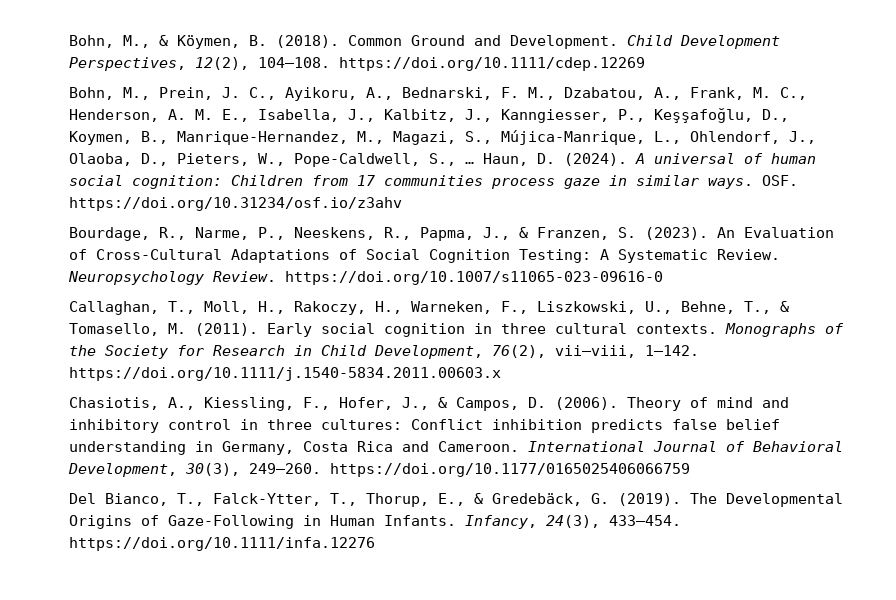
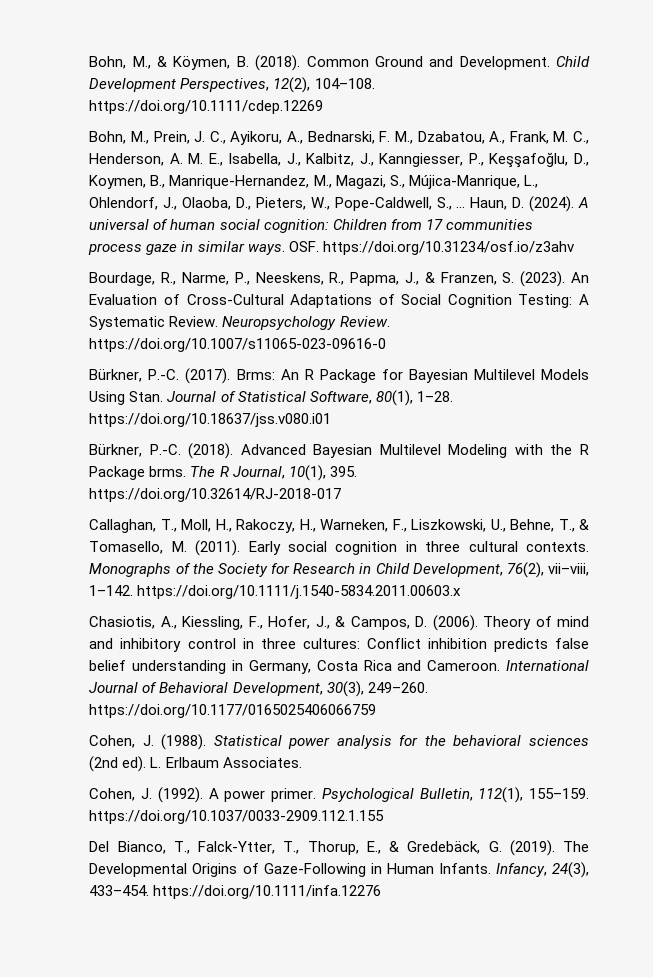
+ Bürkner, P.-C. (2017). Brms: An R Package for Bayesian Multilevel Models Using Stan. Journal of Statistical Software, 80(1), 1–28. https://doi.org/10.18637/jss.v080.i01
+ Bürkner, P.-C. (2018). Advanced Bayesian Multilevel Modeling with the R Package brms. The R Journal, 10(1), 395. https://doi.org/10.32614/RJ-2018-017
+ Cohen, J. (1988). Statistical power analysis for the behavioral sciences (2nd ed). L. Erlbaum Associates.
+ Cohen, J. (1992). A power primer. Psychological Bulletin, 112(1), 155–159. https://doi.org/10.1037/0033-2909.112.1.155

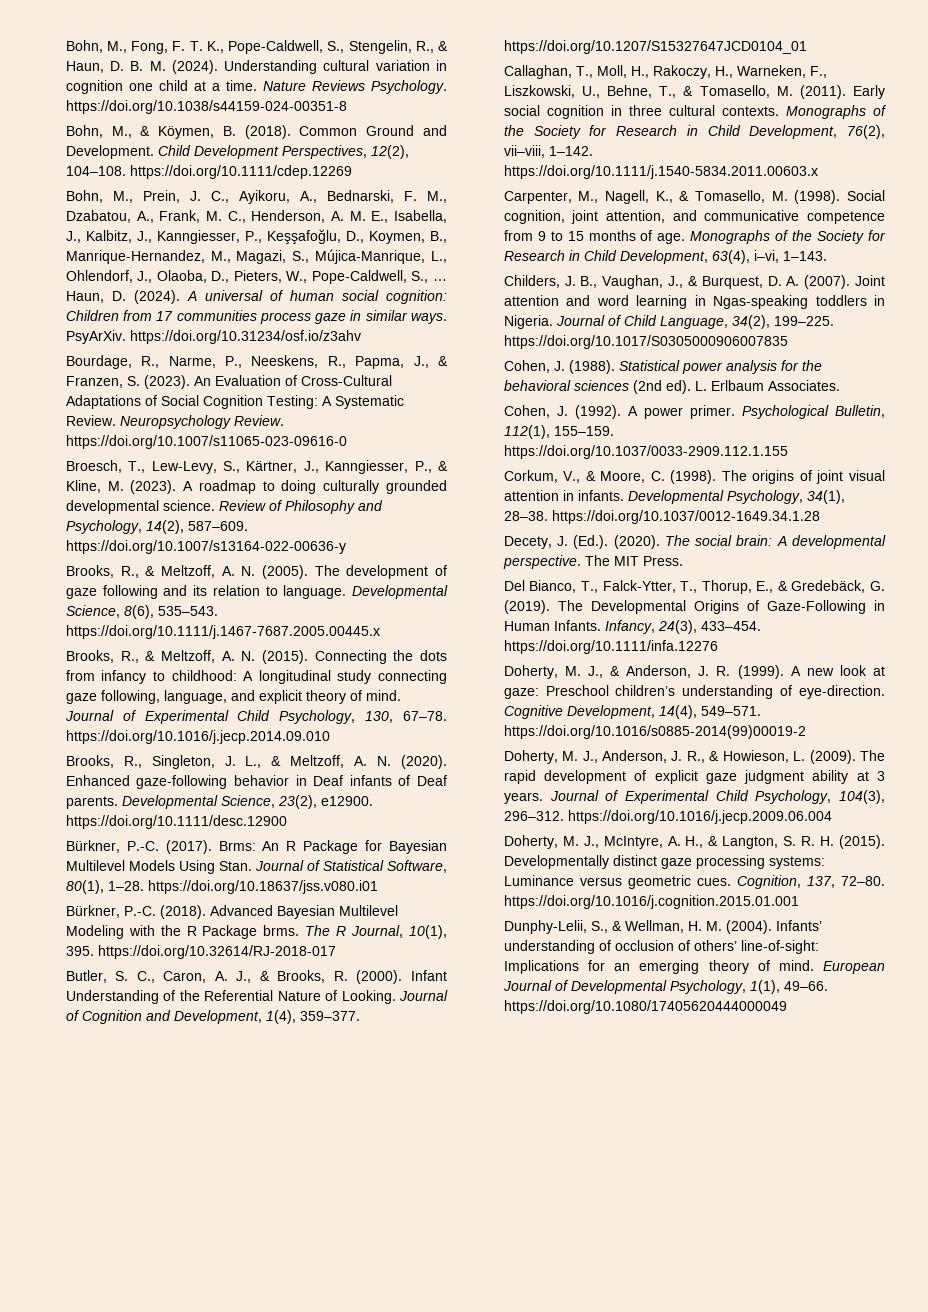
+ Bohn, M., Fong, F. T. K., Pope-Caldwell, S., Stengelin, R., & Haun, D. B. M. (2024). Understanding cultural variation in cognition one child at a time. Nature Reviews Psychology. https://doi.org/10.1038/s44159-024-00351-8
- OSF. https://doi.org/10.31234/osf.io/z3ahv
+ PsyArXiv. https://doi.org/10.31234/osf.io/z3ahv
+ Broesch, T., Lew-Levy, S., Kärtner, J., Kanngiesser, P., & Kline, M. (2023). A roadmap to doing culturally grounded developmental science. Review of Philosophy and Psychology, 14(2), 587–609. https://doi.org/10.1007/s13164-022-00636-y
+ Brooks, R., & Meltzoff, A. N. (2005). The development of gaze following and its relation to language. Developmental Science, 8(6), 535–543. https://doi.org/10.1111/j.1467-7687.2005.00445.x
+ Brooks, R., & Meltzoff, A. N. (2015). Connecting the dots from infancy to childhood: A longitudinal study connecting gaze following, language, and explicit theory of mind. Journal of Experimental Child Psychology, 130, 67–78. https://doi.org/10.1016/j.jecp.2014.09.010
+ Brooks, R., Singleton, J. L., & Meltzoff, A. N. (2020). Enhanced gaze-following behavior in Deaf infants of Deaf parents. Developmental Science, 23(2), e12900. https://doi.org/10.1111/desc.12900
+ Butler, S. C., Caron, A. J., & Brooks, R. (2000). Infant Understanding of the Referential Nature of Looking. Journal of Cognition and Development, 1(4), 359–377. https://doi.org/10.1207/S15327647JCD0104_01
- Chasiotis, A., Kiessling, F., Hofer, J., & Campos, D. (2006). Theory of mind and inhibitory control in three cultures: Conflict inhibition predicts false belief understanding in Germany, Costa Rica and Cameroon. International Journal of Behavioral Development, 30(3), 249–260. https://doi.org/10.1177/0165025406066759
+ Carpenter, M., Nagell, K., & Tomasello, M. (1998). Social cognition, joint attention, and communicative competence from 9 to 15 months of age. Monographs of the Society for Research in Child Development, 63(4), i–vi, 1–143.
+ Childers, J. B., Vaughan, J., & Burquest, D. A. (2007). Joint attention and word learning in Ngas-speaking toddlers in Nigeria. Journal of Child Language, 34(2), 199–225. https://doi.org/10.1017/S0305000906007835
+ Corkum, V., & Moore, C. (1998). The origins of joint visual attention in infants. Developmental Psychology, 34(1), 28–38. https://doi.org/10.1037/0012-1649.34.1.28
+ Decety, J. (Ed.). (2020). The social brain: A developmental perspective. The MIT Press.
+ Doherty, M. J., & Anderson, J. R. (1999). A new look at gaze: Preschool children’s understanding of eye-direction. Cognitive Development, 14(4), 549–571. https://doi.org/10.1016/s0885-2014(99)00019-2
+ Doherty, M. J., Anderson, J. R., & Howieson, L. (2009). The rapid development of explicit gaze judgment ability at 3 years. Journal of Experimental Child Psychology, 104(3), 296–312. https://doi.org/10.1016/j.jecp.2009.06.004
+ Doherty, M. J., McIntyre, A. H., & Langton, S. R. H. (2015). Developmentally distinct gaze processing systems: Luminance versus geometric cues. Cognition, 137, 72–80. https://doi.org/10.1016/j.cognition.2015.01.001
+ Dunphy-Lelii, S., & Wellman, H. M. (2004). Infants’ understanding of occlusion of others’ line-of-sight: Implications for an emerging theory of mind. European Journal of Developmental Psychology, 1(1), 49–66. https://doi.org/10.1080/17405620444000049

